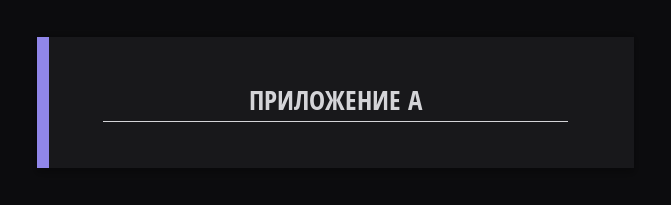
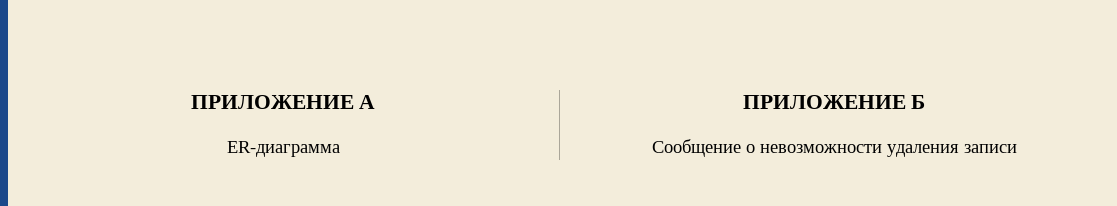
+ ER-диаграмма
+ ПРИЛОЖЕНИЕ Б
+ Сообщение о невозможности удаления записи

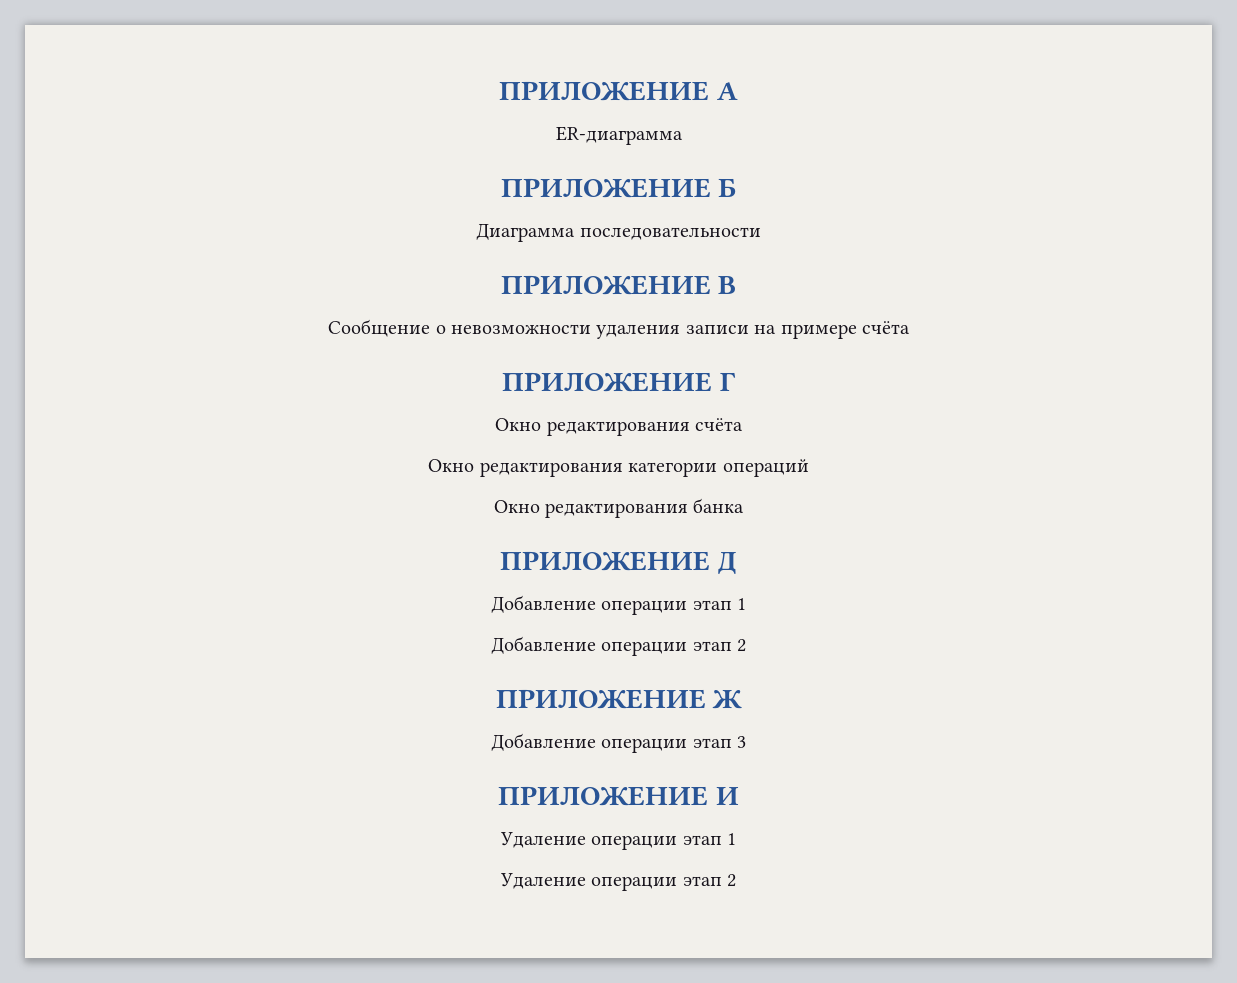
+ Диаграмма последовательности
+ ПРИЛОЖЕНИЕ В
- Сообщение о невозможности удаления записи
+ Сообщение о невозможности удаления записи на примере счёта
+ ПРИЛОЖЕНИЕ Г
+ Окно редактирования счёта
+ Окно редактирования категории операций
+ Окно редактирования банка
+ ПРИЛОЖЕНИЕ Д
+ Добавление операции этап 1
+ Добавление операции этап 2
+ ПРИЛОЖЕНИЕ Ж
+ Добавление операции этап 3
+ ПРИЛОЖЕНИЕ И
+ Удаление операции этап 1
+ Удаление операции этап 2

